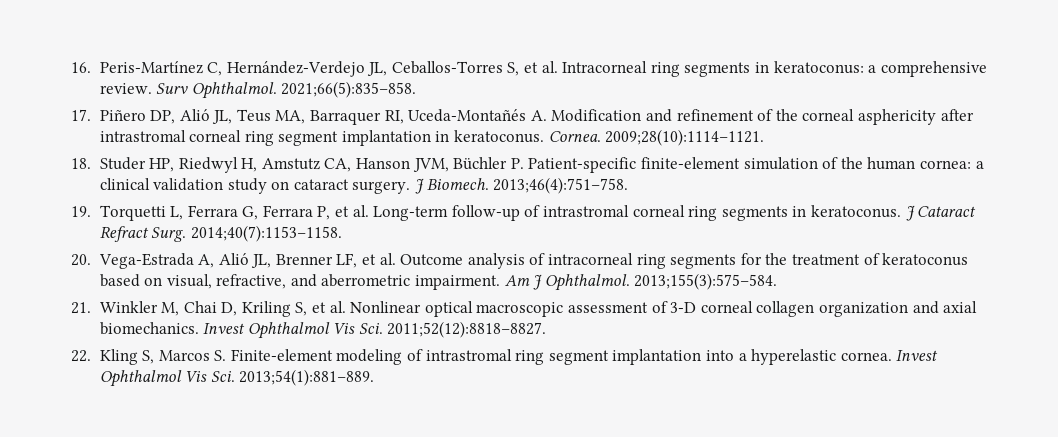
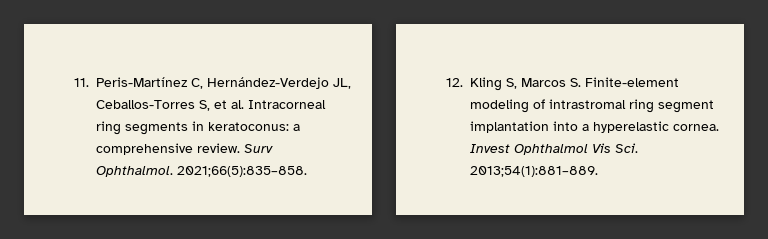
- 16. Peris-Martínez C, Hernández-Verdejo JL, Ceballos-Torres S, et al. Intracorneal ring segments in keratoconus: a comprehensive review.
+ 11. Peris-Martínez C, Hernández-Verdejo JL, Ceballos-Torres S, et al. Intracorneal ring segments in keratoconus: a comprehensive review.
- 17. Piñero DP, Alió JL, Teus MA, Barraquer RI, Uceda-Montañés A. Modification and refinement of the corneal asphericity after intrastromal corneal ring segment implantation in keratoconus. Cornea. 2009;28(10):1114–1121.
- 18. Studer HP, Riedwyl H, Amstutz CA, Hanson JVM, Büchler P. Patient-specific finite-element simulation of the human cornea: a clinical validation study on cataract surgery. J Biomech. 2013;46(4):751–758.
- 19. Torquetti L, Ferrara G, Ferrara P, et al. Long-term follow-up of intrastromal corneal ring segments in keratoconus. J Cataract Refract Surg. 2014;40(7):1153–1158.
- 20. Vega-Estrada A, Alió JL, Brenner LF, et al. Outcome analysis of intracorneal ring segments for the treatment of keratoconus based on visual, refractive, and aberrometric impairment. Am J Ophthalmol. 2013;155(3):575–584.
- 21. Winkler M, Chai D, Kriling S, et al. Nonlinear optical macroscopic assessment of 3-D corneal collagen organization and axial biomechanics. Invest Ophthalmol Vis Sci. 2011;52(12):8818–8827.
- 22. Kling S, Marcos S. Finite-element modeling of intrastromal ring segment implantation into a hyperelastic cornea.
+ 12. Kling S, Marcos S. Finite-element modeling of intrastromal ring segment implantation into a hyperelastic cornea.

